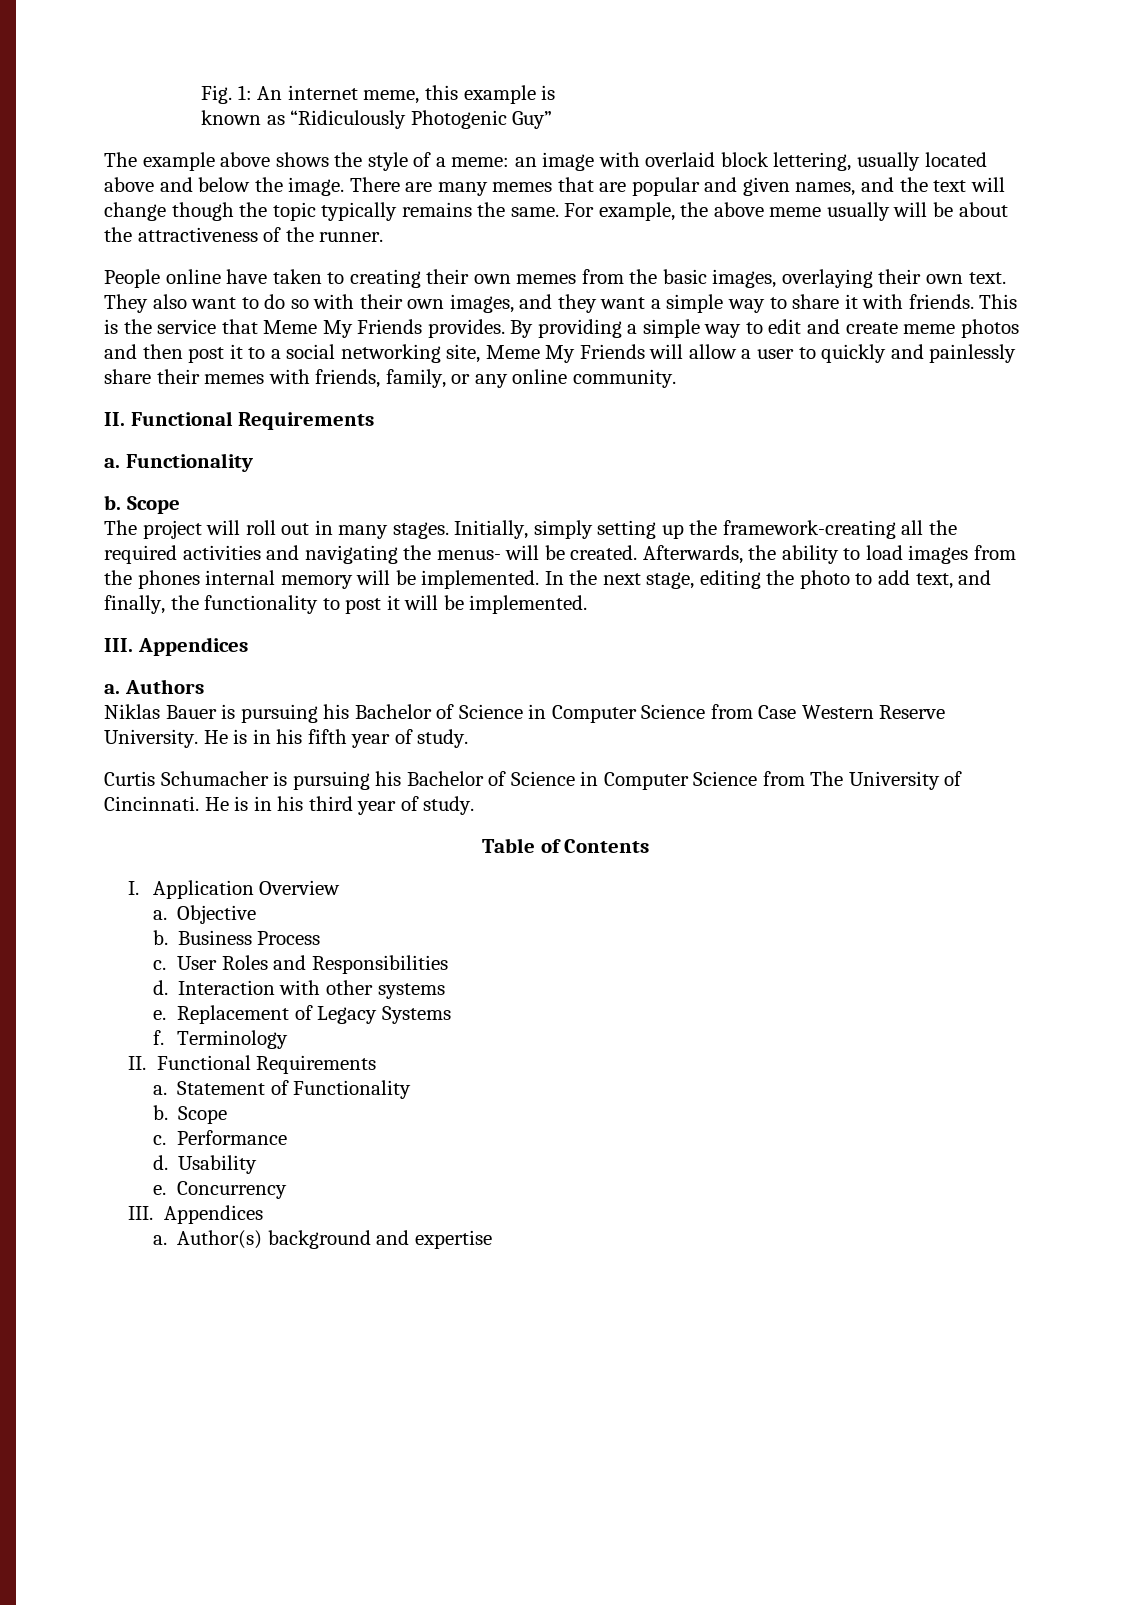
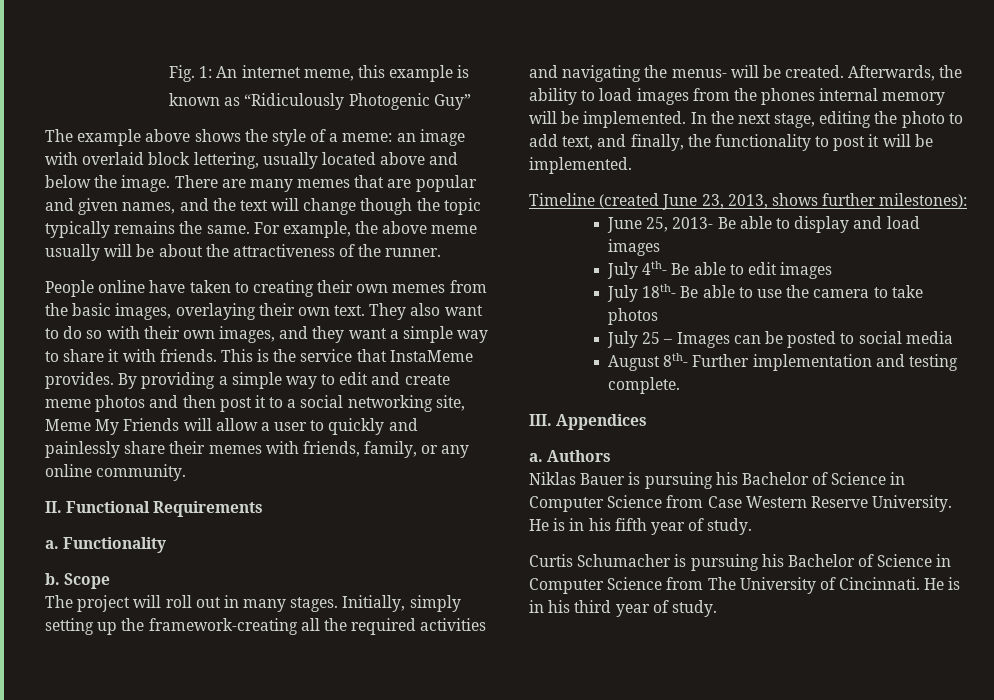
- This is the service that Meme My Friends provides.
+ This is the service that InstaMeme provides.
+ Timeline (created June 23, 2013, shows further milestones):
+ June 25, 2013- Be able to display and load images
+ July 4th- Be able to edit images
+ July 18th- Be able to use the camera to take photos
+ July 25 – Images can be posted to social media
+ August 8th- Further implementation and testing complete.
- Table of Contents
- I. Application Overview
- a. Objective
- b. Business Process
- c. User Roles and Responsibilities
- d. Interaction with other systems
- e. Replacement of Legacy Systems
- f. Terminology
- II. Functional Requirements
- a. Statement of Functionality
- b. Scope
- c. Performance
- d. Usability
- e. Concurrency
- III. Appendices
- a. Author(s) background and expertise

